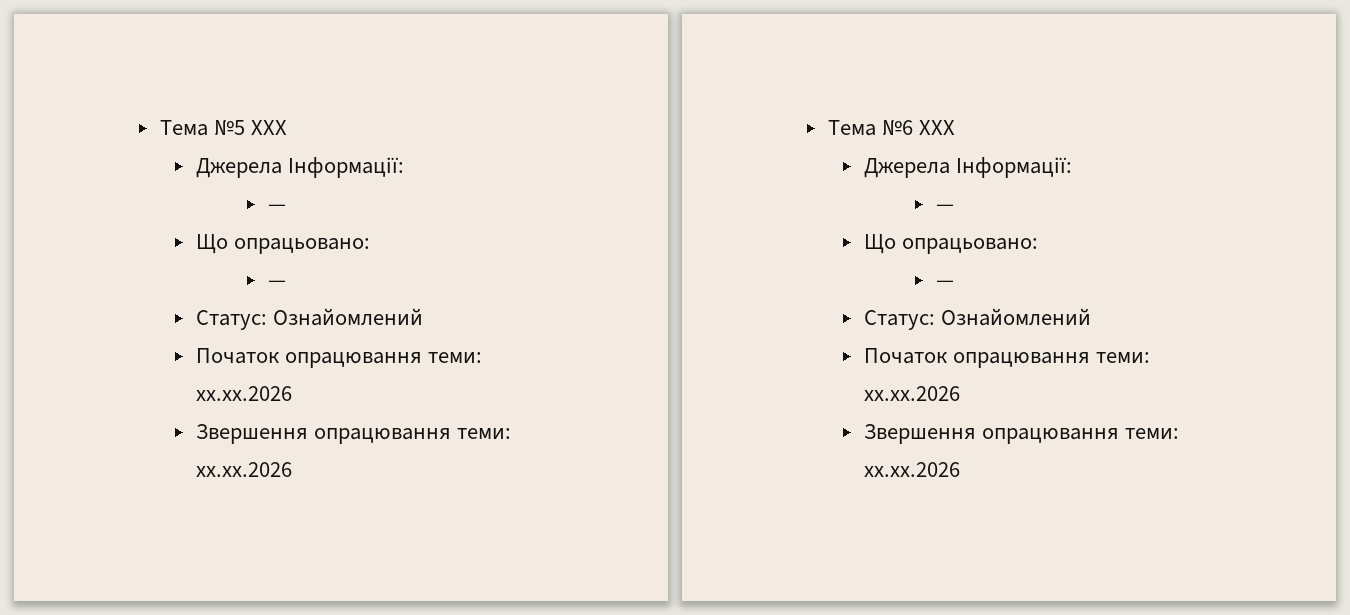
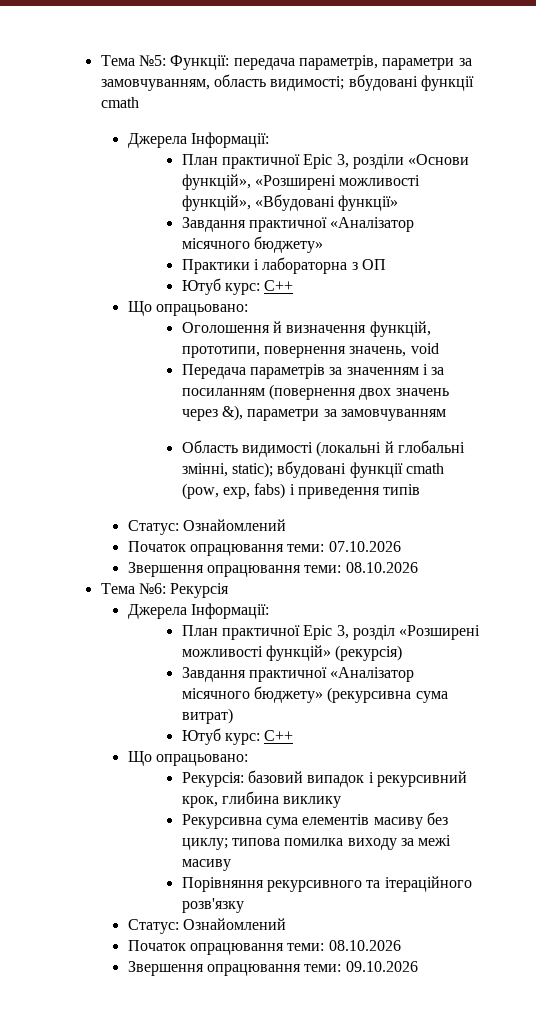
- Тема №5 XXX
+ Тема №5: Функції: передача параметрів, параметри за замовчуванням, область видимості; вбудовані функції cmath
  Джерела Інформації:
- —
+ План практичної Epic 3, розділи «Основи функцій», «Розширені можливості функцій», «Вбудовані функції»
+ Завдання практичної «Аналізатор місячного бюджету»
+ Практики і лабораторна з ОП
+ Ютуб курс: С++
  Що опрацьовано:
- —
+ Оголошення й визначення функцій, прототипи, повернення значень, void
+ Передача параметрів за значенням і за посиланням (повернення двох значень через &), параметри за замовчуванням
+ Область видимості (локальні й глобальні змінні, static); вбудовані функції cmath (pow, exp, fabs) і приведення типів
  Статус: Ознайомлений
- Початок опрацювання теми: xx.xx.2026
- Звершення опрацювання теми: xx.xx.2026
- Тема №6 XXX
+ Початок опрацювання теми: 07.10.2026
+ Звершення опрацювання теми: 08.10.2026
+ Тема №6: Рекурсія
  Джерела Інформації:
- —
+ План практичної Epic 3, розділ «Розширені можливості функцій» (рекурсія)
+ Завдання практичної «Аналізатор місячного бюджету» (рекурсивна сума витрат)
+ Ютуб курс: С++
  Що опрацьовано:
- —
+ Рекурсія: базовий випадок і рекурсивний крок, глибина виклику
+ Рекурсивна сума елементів масиву без циклу; типова помилка виходу за межі масиву
+ Порівняння рекурсивного та ітераційного розв'язку
  Статус: Ознайомлений
- Початок опрацювання теми: xx.xx.2026
- Звершення опрацювання теми: xx.xx.2026
+ Початок опрацювання теми: 08.10.2026
+ Звершення опрацювання теми: 09.10.2026

